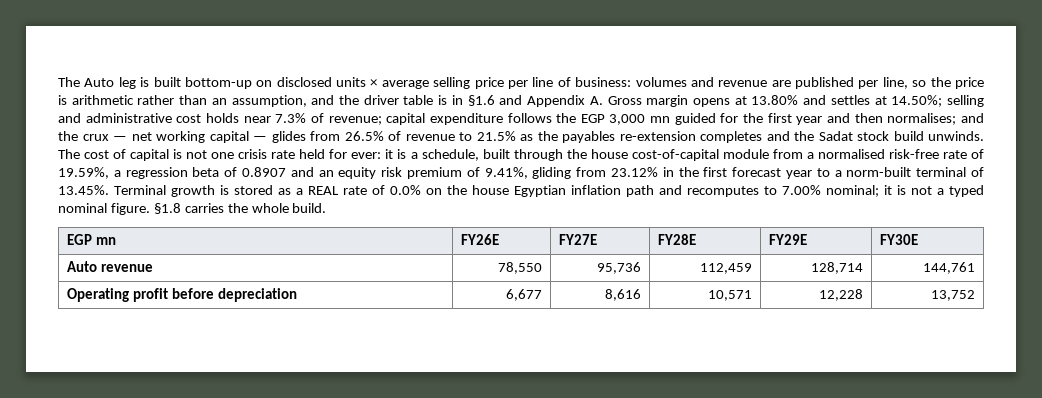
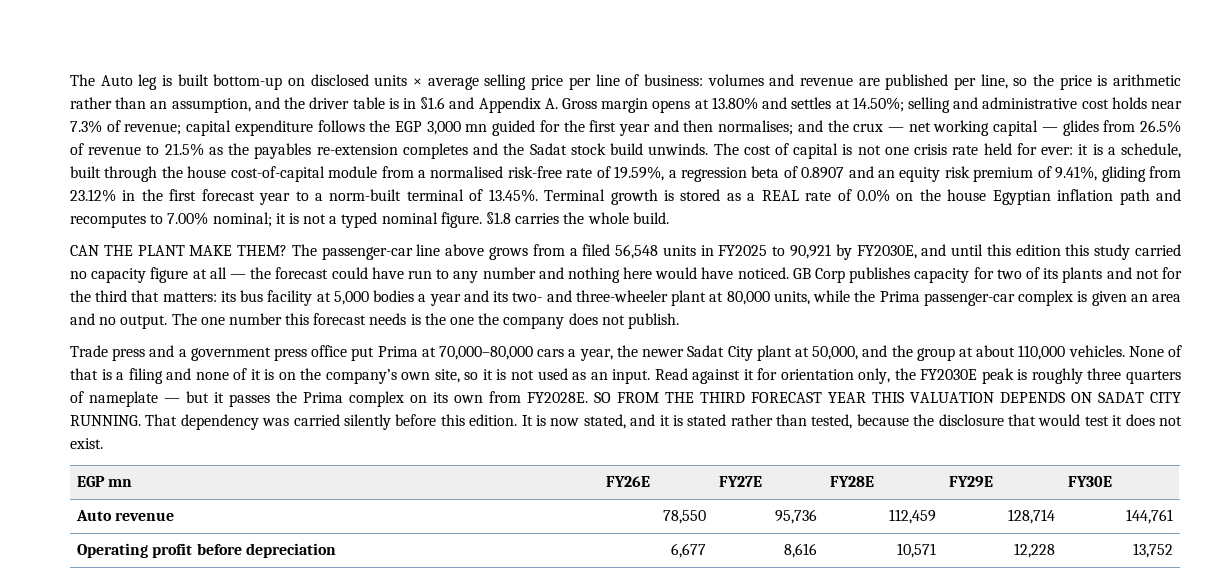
+ CAN THE PLANT MAKE THEM? The passenger-car line above grows from a filed 56,548 units in FY2025 to 90,921 by FY2030E, and until this edition this study carried no capacity figure at all — the forecast could have run to any number and nothing here would have noticed. GB Corp publishes capacity for two of its plants and not for the third that matters: its bus facility at 5,000 bodies a year and its two- and three-wheeler plant at 80,000 units, while the Prima passenger-car complex is given an area and no output. The one number this forecast needs is the one the company does not publish.
+ Trade press and a government press office put Prima at 70,000–80,000 cars a year, the newer Sadat City plant at 50,000, and the group at about 110,000 vehicles. None of that is a filing and none of it is on the company’s own site, so it is not used as an input. Read against it for orientation only, the FY2030E peak is roughly three quarters of nameplate — but it passes the Prima complex on its own from FY2028E. SO FROM THE THIRD FORECAST YEAR THIS VALUATION DEPENDS ON SADAT CITY RUNNING. That dependency was carried silently before this edition. It is now stated, and it is stated rather than tested, because the disclosure that would test it does not exist.

